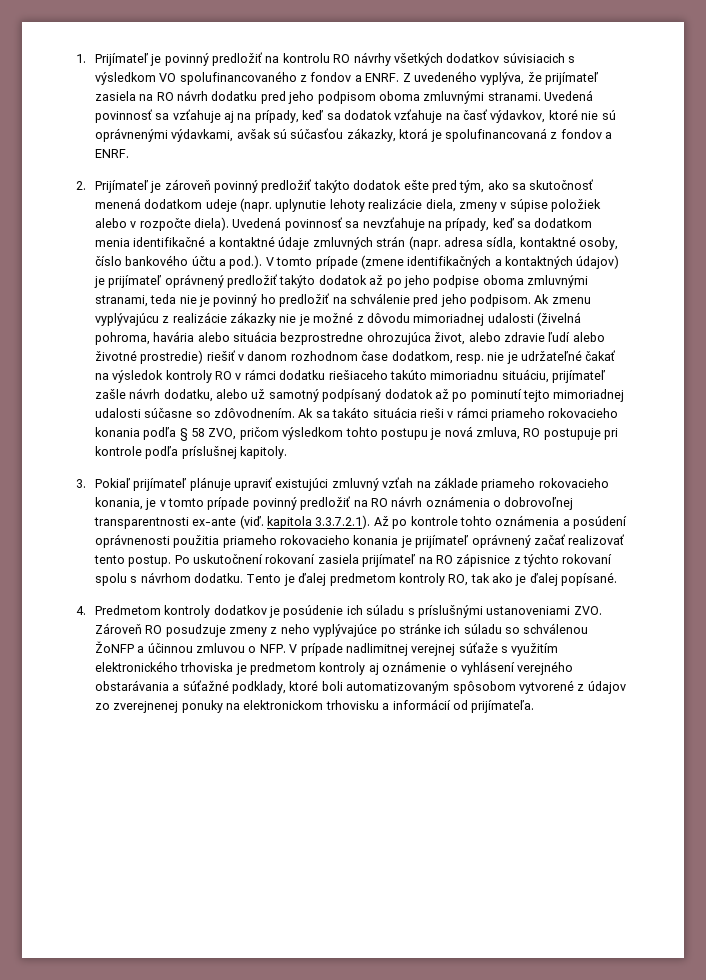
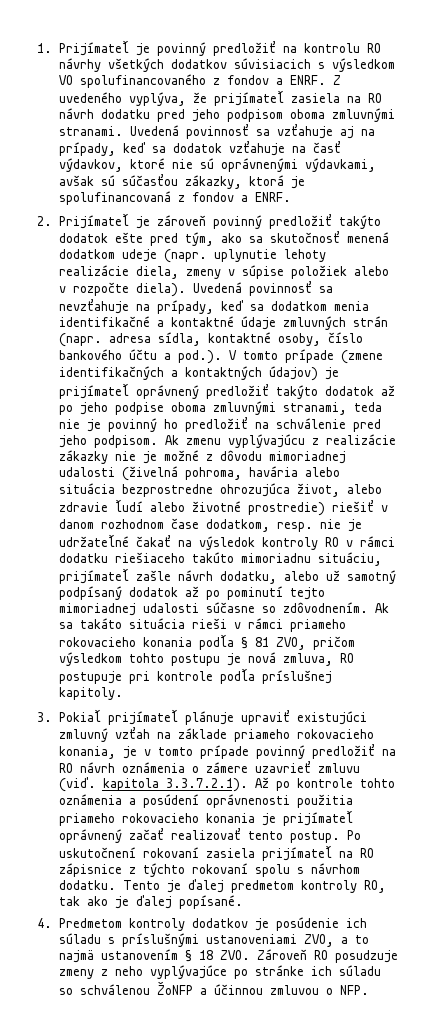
- Ak sa takáto situácia rieši v rámci priameho rokovacieho konania podľa § 58 ZVO, pričom výsledkom tohto postupu je nová zmluva, RO postupuje pri kontrole podľa príslušnej kapitoly.
+ Ak sa takáto situácia rieši v rámci priameho rokovacieho konania podľa § 81 ZVO, pričom výsledkom tohto postupu je nová zmluva, RO postupuje pri kontrole podľa príslušnej kapitoly.
- 3. Pokiaľ prijímateľ plánuje upraviť existujúci zmluvný vzťah na základe priameho rokovacieho konania, je v tomto prípade povinný predložiť na RO návrh oznámenia o dobrovoľnej transparentnosti ex-ante (viď. kapitola 3.3.7.2.1). Až po kontrole tohto oznámenia a posúdení oprávnenosti použitia priameho rokovacieho konania je prijímateľ oprávnený začať realizovať tento postup.
+ 3. Pokiaľ prijímateľ plánuje upraviť existujúci zmluvný vzťah na základe priameho rokovacieho konania, je v tomto prípade povinný predložiť na RO návrh oznámenia o zámere uzavrieť zmluvu (viď. kapitola 3.3.7.2.1). Až po kontrole tohto oznámenia a posúdení oprávnenosti použitia priameho rokovacieho konania je prijímateľ oprávnený začať realizovať tento postup.
- 4. Predmetom kontroly dodatkov je posúdenie ich súladu s príslušnými ustanoveniami ZVO. Zároveň RO posudzuje zmeny z neho vyplývajúce po stránke ich súladu so schválenou ŽoNFP a účinnou zmluvou o NFP. V prípade nadlimitnej verejnej súťaže s využitím elektronického trhoviska je predmetom kontroly aj oznámenie o vyhlásení verejného obstarávania a súťažné podklady, ktoré boli automatizovaným spôsobom vytvorené z údajov zo zverejnenej ponuky na elektronickom trhovisku a informácií od prijímateľa.
+ 4. Predmetom kontroly dodatkov je posúdenie ich súladu s príslušnými ustanoveniami ZVO, a to najmä ustanovením § 18 ZVO. Zároveň RO posudzuje zmeny z neho vyplývajúce po stránke ich súladu so schválenou ŽoNFP a účinnou zmluvou o NFP.

